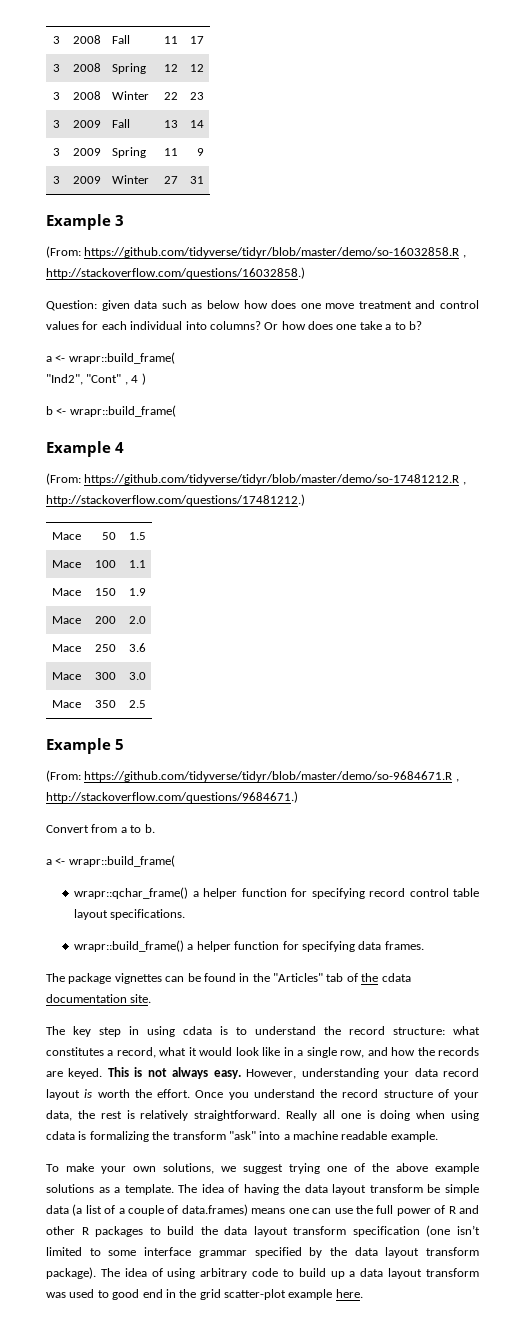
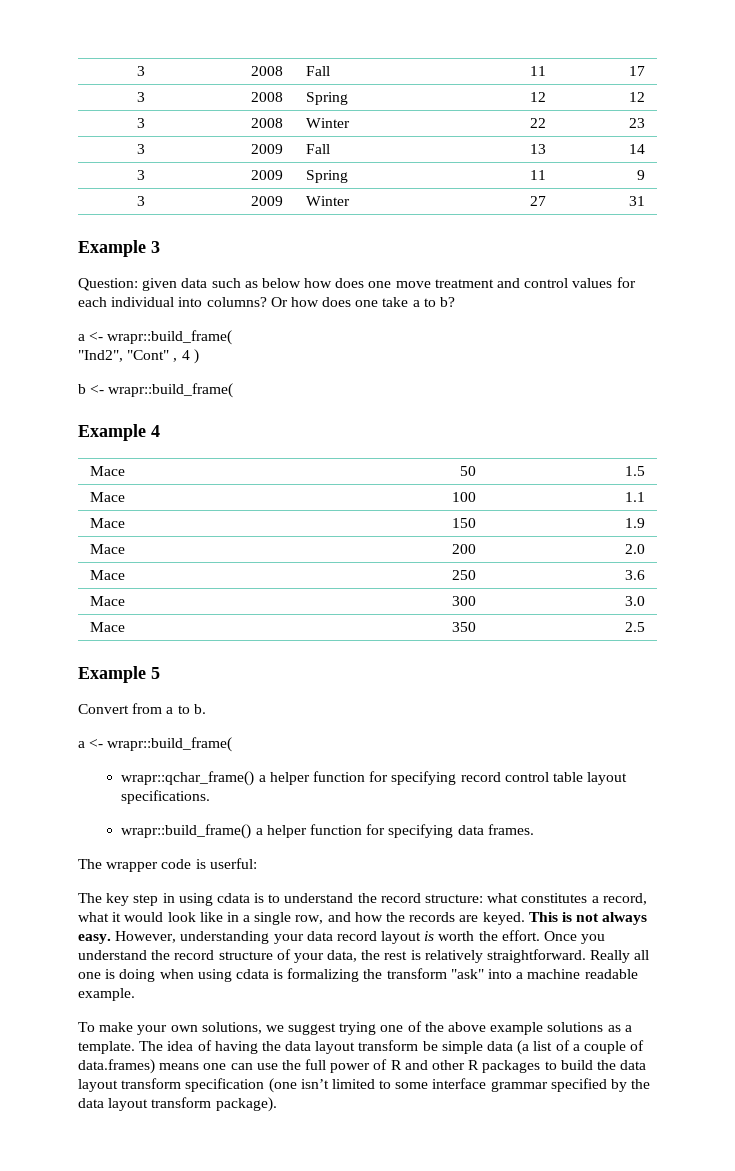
- (From: https://github.com/tidyverse/tidyr/blob/master/demo/so-16032858.R , http://stackoverflow.com/questions/16032858.)
- (From: https://github.com/tidyverse/tidyr/blob/master/demo/so-17481212.R , http://stackoverflow.com/questions/17481212.)
- (From: https://github.com/tidyverse/tidyr/blob/master/demo/so-9684671.R , http://stackoverflow.com/questions/9684671.)
- The package vignettes can be found in the "Articles" tab of the cdata documentation site.
+ The wrapper code is userful:
- The idea of using arbitrary code to build up a data layout transform was used to good end in the grid scatter-plot example here.

